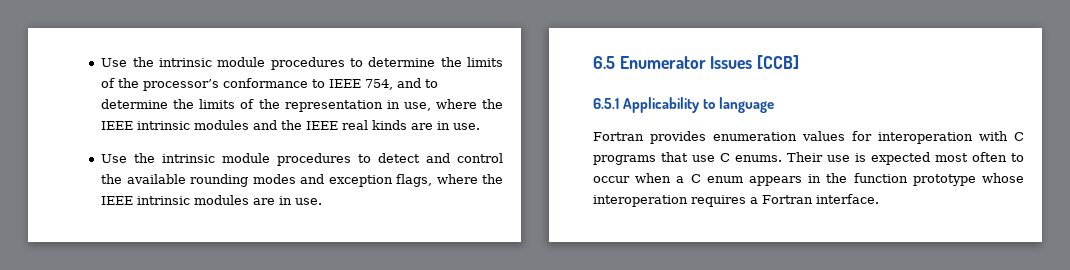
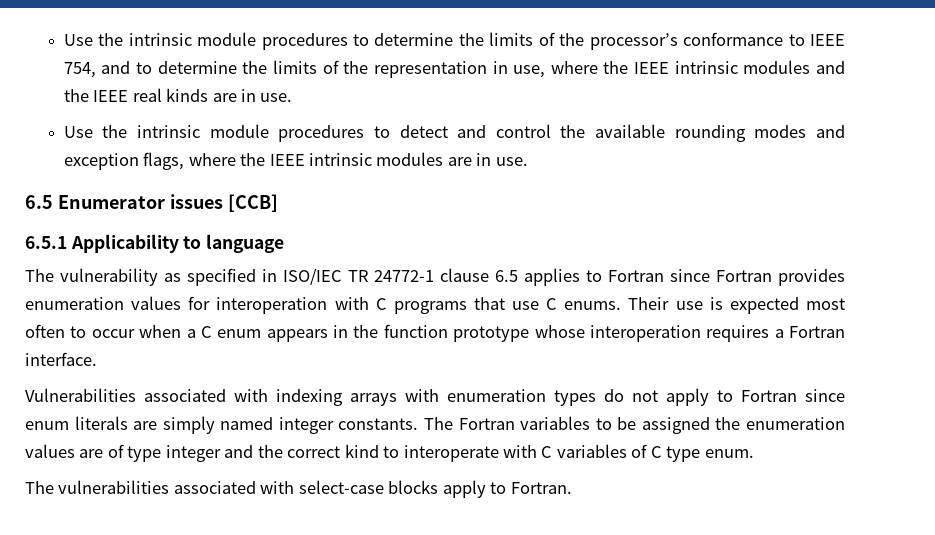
- 6.5 Enumerator Issues [CCB]
+ 6.5 Enumerator issues [CCB]
- Fortran provides enumeration values for interoperation with C programs that use C enums.
+ The vulnerability as specified in ISO/IEC TR 24772-1 clause 6.5 applies to Fortran since Fortran provides enumeration values for interoperation with C programs that use C enums.
+ Vulnerabilities associated with indexing arrays with enumeration types do not apply to Fortran since enum literals are simply named integer constants. The Fortran variables to be assigned the enumeration values are of type integer and the correct kind to interoperate with C variables of C type enum.
+ The vulnerabilities associated with select-case blocks apply to Fortran.

